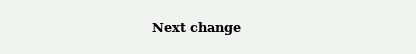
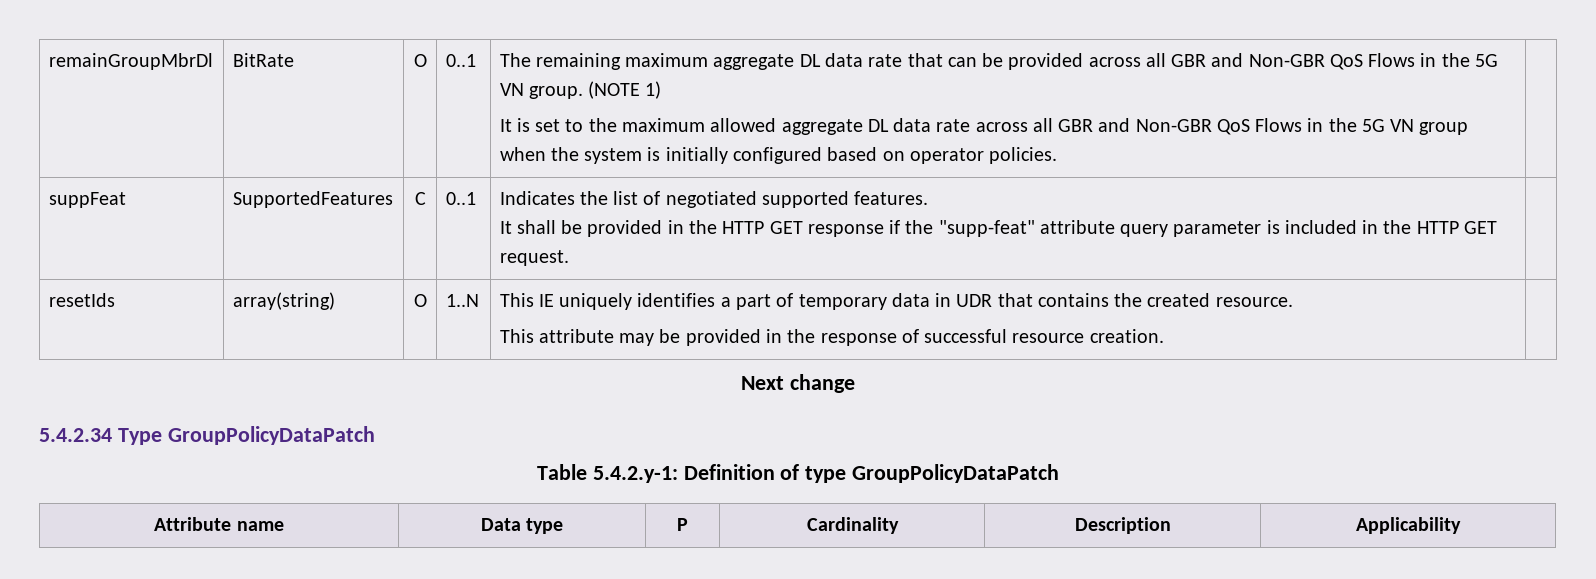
+ remainGroupMbrDl | BitRate | O | 0..1 | The remaining maximum aggregate DL data rate that can be provided across all GBR and Non-GBR QoS Flows in the 5G VN group. (NOTE 1)
+ It is set to the maximum allowed aggregate DL data rate across all GBR and Non-GBR QoS Flows in the 5G VN group when the system is initially configured based on operator policies. |
+ suppFeat | SupportedFeatures | C | 0..1 | Indicates the list of negotiated supported features.
+ It shall be provided in the HTTP GET response if the "supp-feat" attribute query parameter is included in the HTTP GET request. |
+ resetIds | array(string) | O | 1..N | This IE uniquely identifies a part of temporary data in UDR that contains the created resource.
+ This attribute may be provided in the response of successful resource creation. |
  Next change
+ 5.4.2.34 Type GroupPolicyDataPatch
+ Table 5.4.2.y-1: Definition of type GroupPolicyDataPatch
+ Attribute name | Data type | P | Cardinality | Description | Applicability

